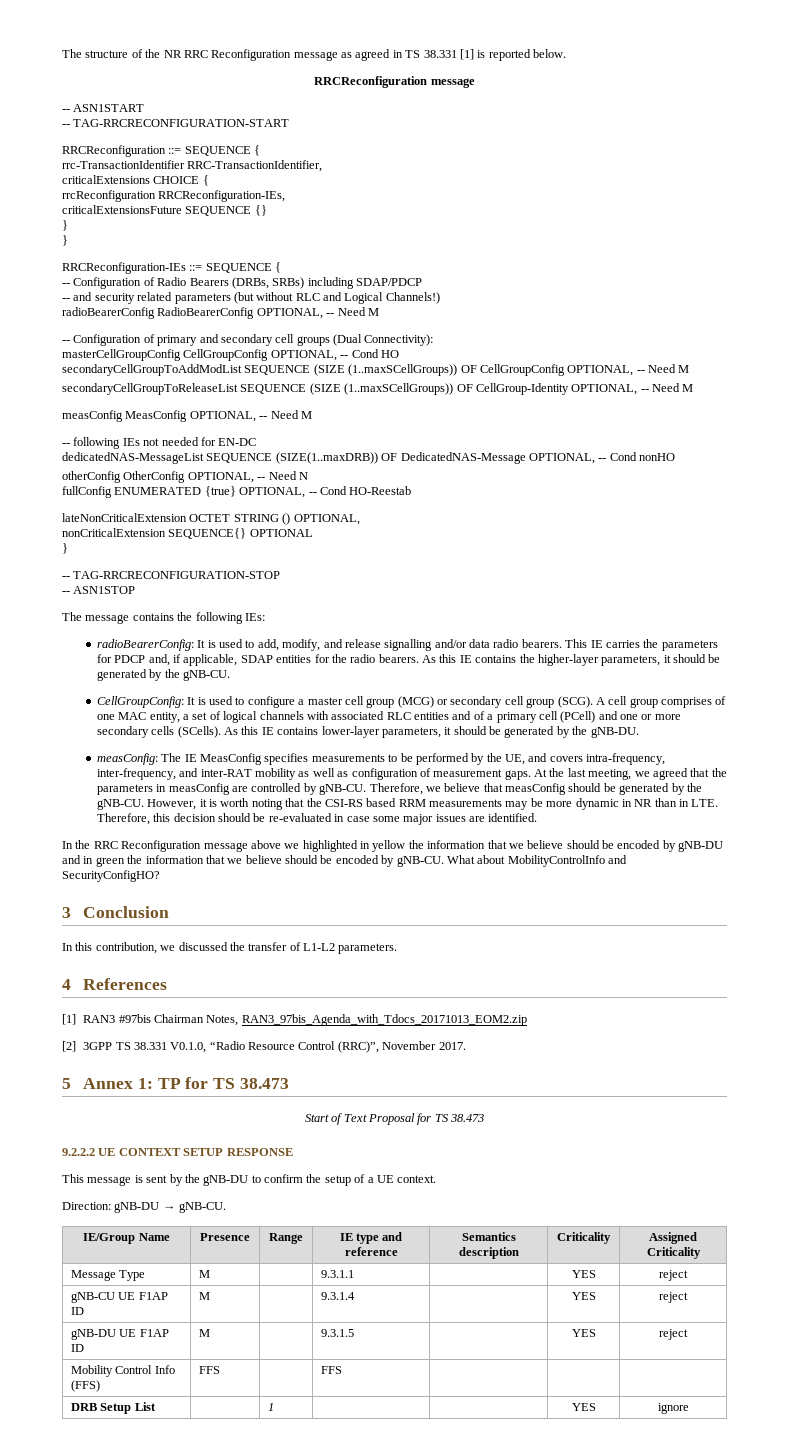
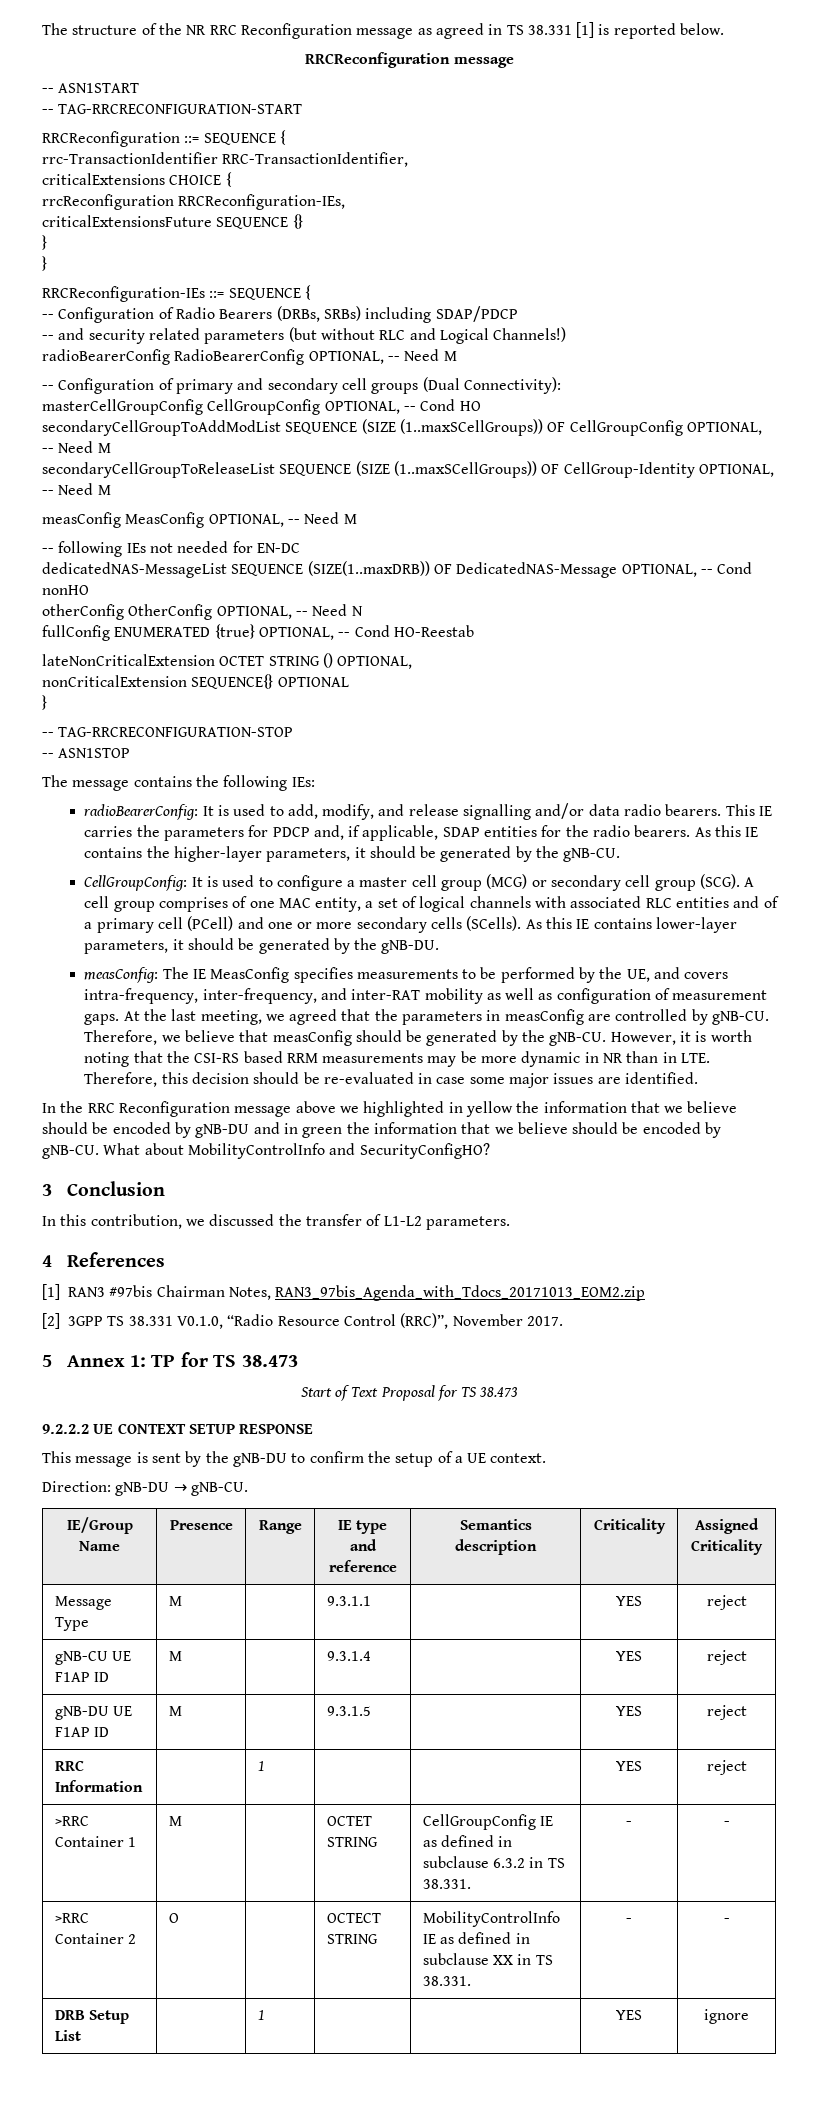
- Mobility Control Info (FFS) | FFS | | FFS | | |
+ RRC Information | | 1 | | | YES | reject
+ >RRC Container 1 | M | | OCTET STRING | CellGroupConfig IE as defined in subclause 6.3.2 in TS 38.331. | - | -
+ >RRC Container 2 | O | | OCTECT STRING | MobilityControlInfo IE as defined in subclause XX in TS 38.331. | - | -

